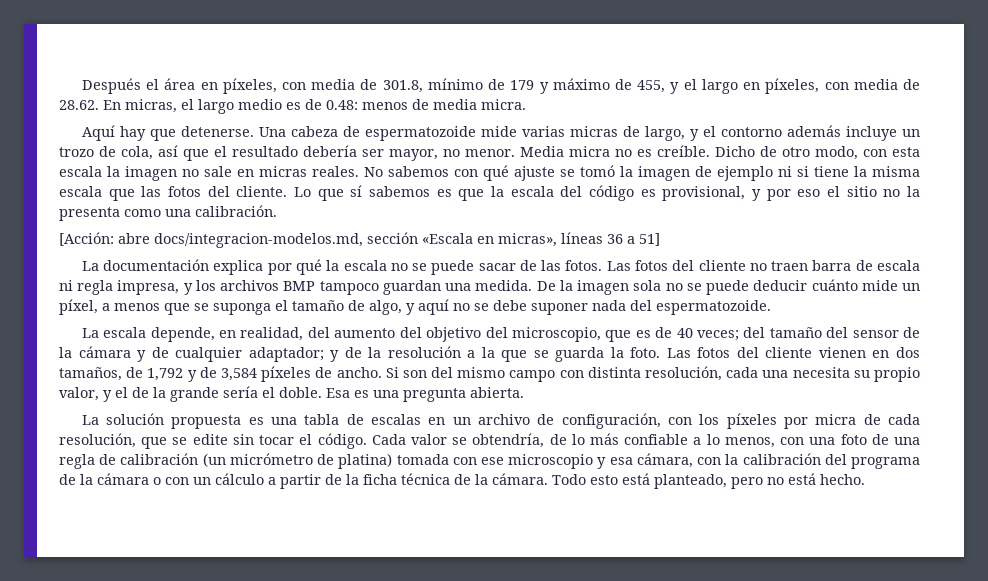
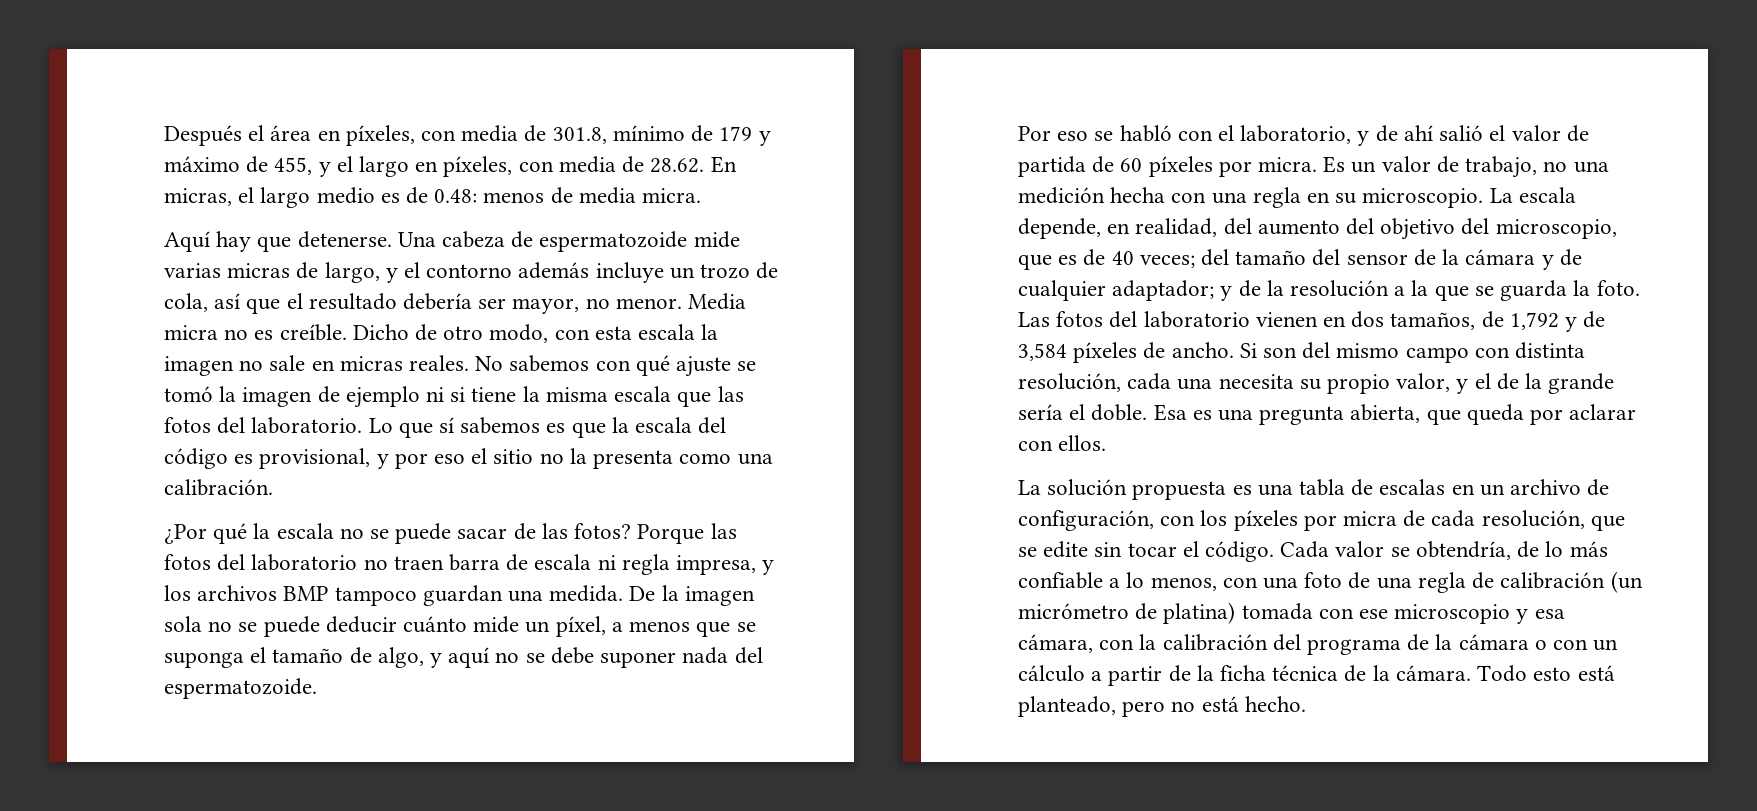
- No sabemos con qué ajuste se tomó la imagen de ejemplo ni si tiene la misma escala que las fotos del cliente.
+ No sabemos con qué ajuste se tomó la imagen de ejemplo ni si tiene la misma escala que las fotos del laboratorio.
- [Acción: abre docs/integracion-modelos.md, sección «Escala en micras», líneas 36 a 51]
- La documentación explica por qué la escala no se puede sacar de las fotos. Las fotos del cliente no traen barra de escala ni regla impresa, y los archivos BMP tampoco guardan una medida.
+ ¿Por qué la escala no se puede sacar de las fotos? Porque las fotos del laboratorio no traen barra de escala ni regla impresa, y los archivos BMP tampoco guardan una medida.
+ Por eso se habló con el laboratorio, y de ahí salió el valor de partida de 60 píxeles por micra. Es un valor de trabajo, no una medición hecha con una regla en su microscopio.
- Las fotos del cliente vienen en dos tamaños, de 1,792 y de 3,584 píxeles de ancho.
+ Las fotos del laboratorio vienen en dos tamaños, de 1,792 y de 3,584 píxeles de ancho.
- Esa es una pregunta abierta.
+ Esa es una pregunta abierta, que queda por aclarar con ellos.

